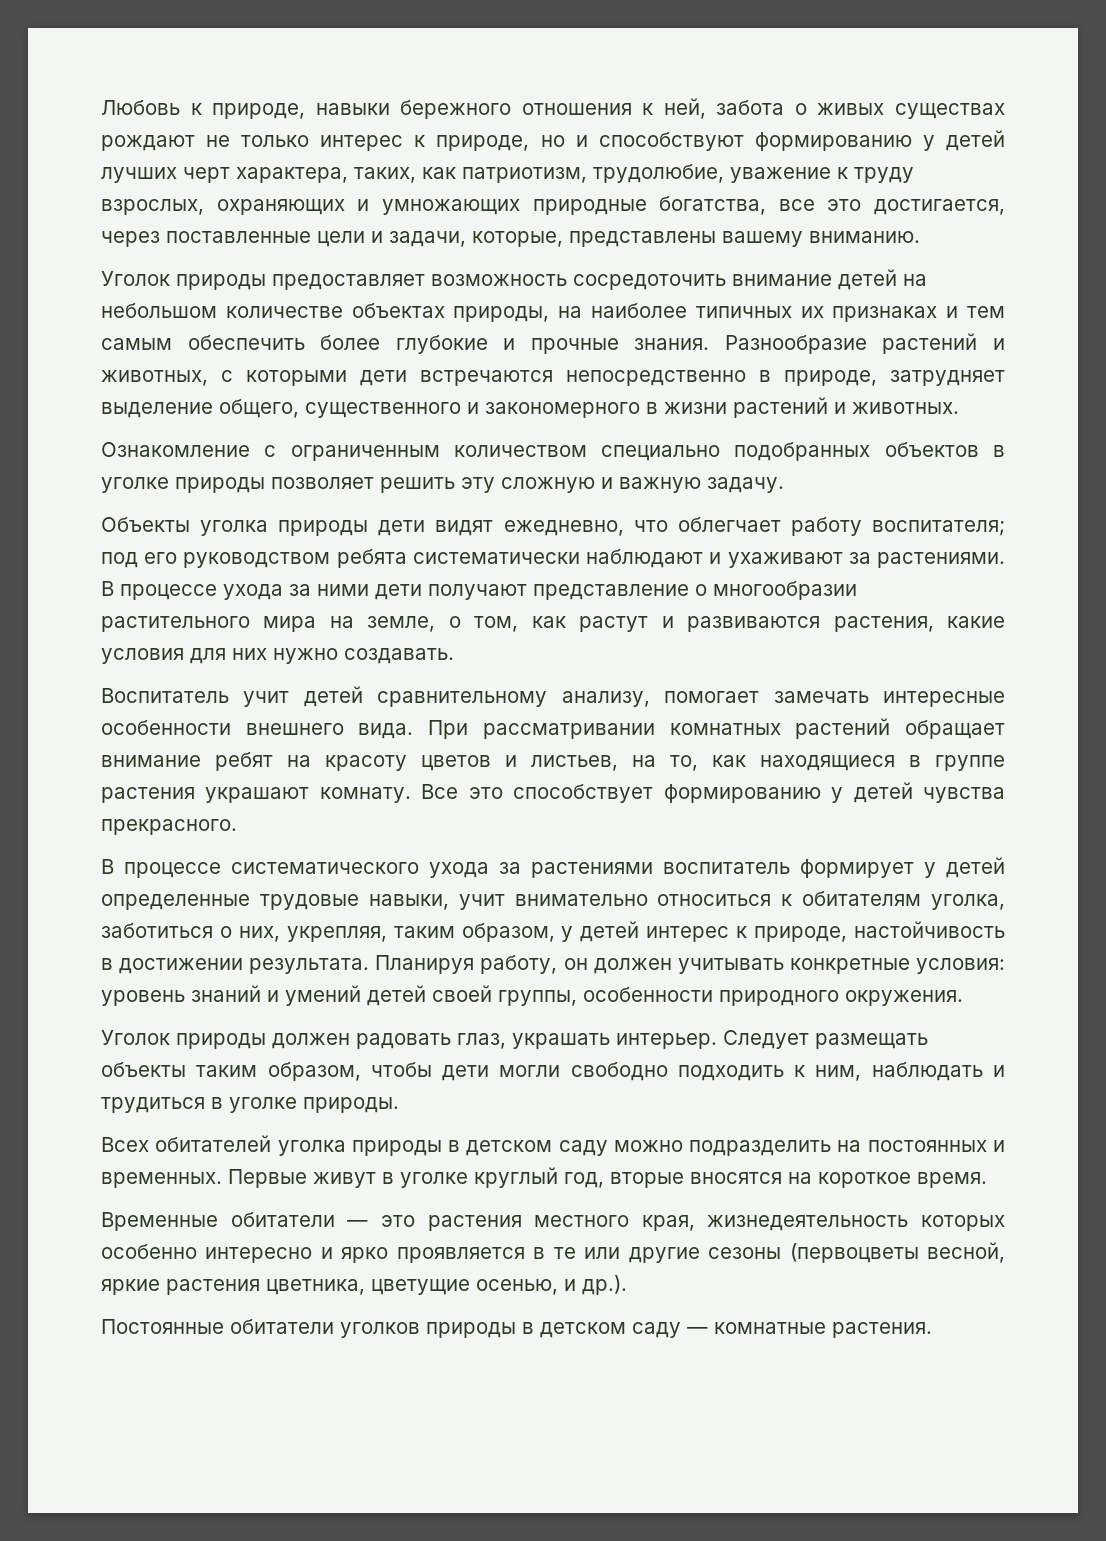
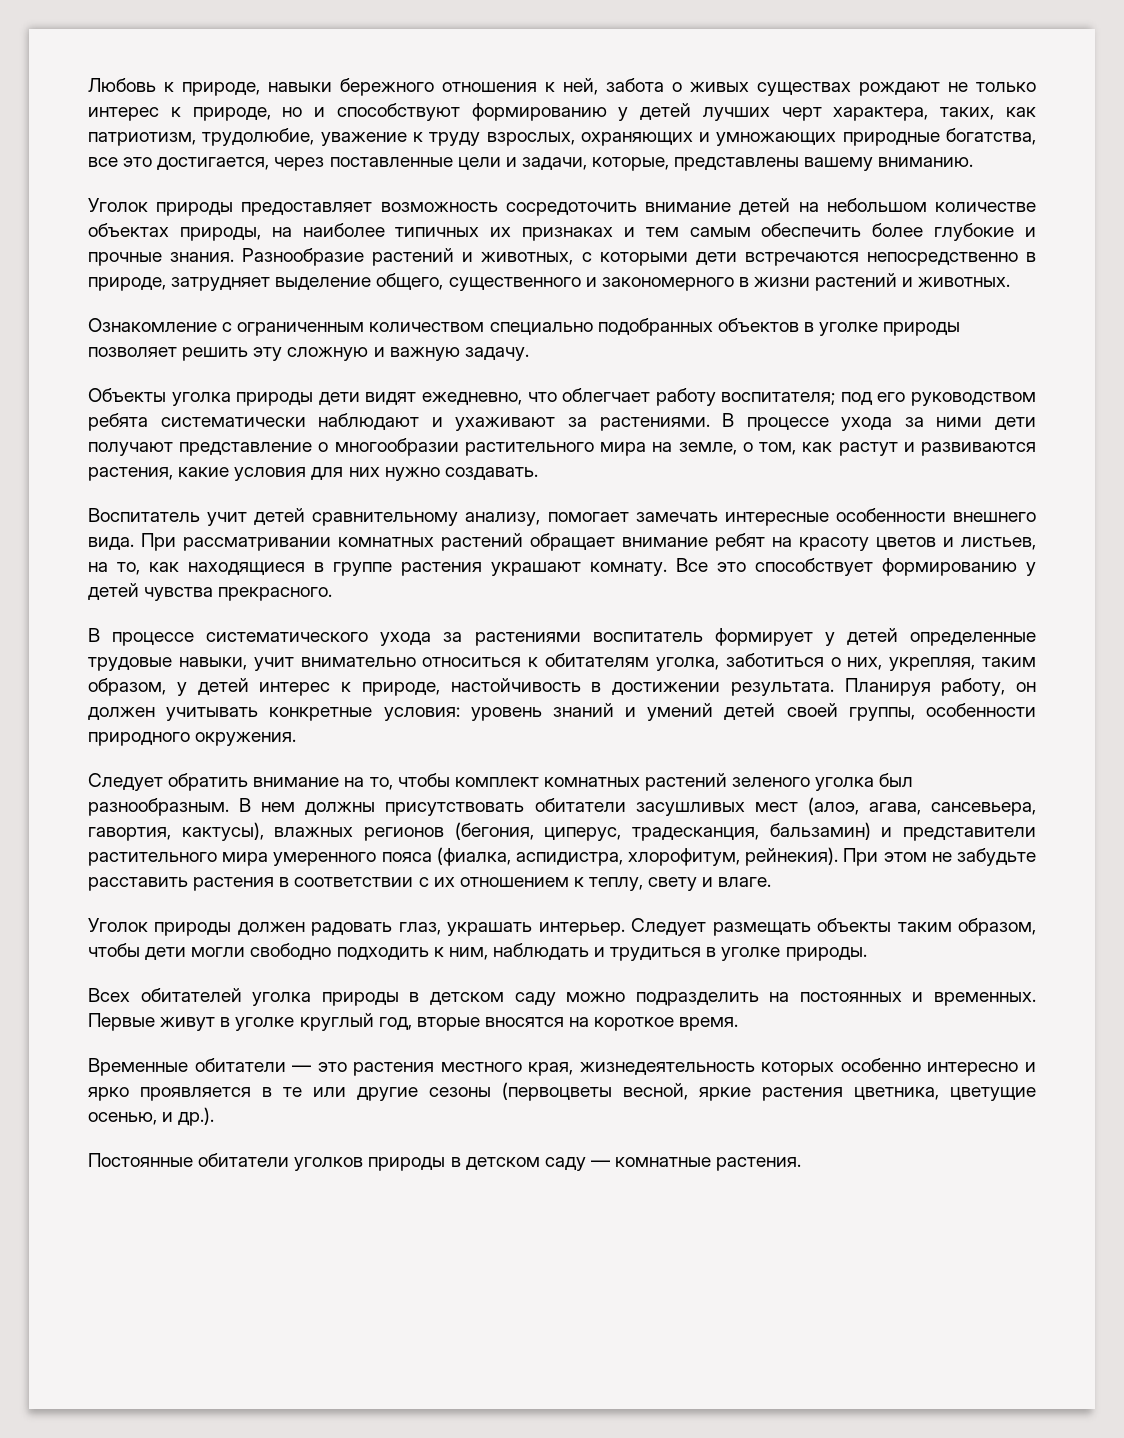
+ Следует обратить внимание на то, чтобы комплект комнатных растений зеленого уголка был разнообразным. В нем должны присутствовать обитатели засушливых мест (алоэ, агава, сансевьера, гавортия, кактусы), влажных регионов (бегония, циперус, традесканция, бальзамин) и представители растительного мира умеренного пояса (фиалка, аспидистра, хлорофитум, рейнекия). При этом не забудьте расставить растения в соответствии с их отношением к теплу, свету и влаге.

